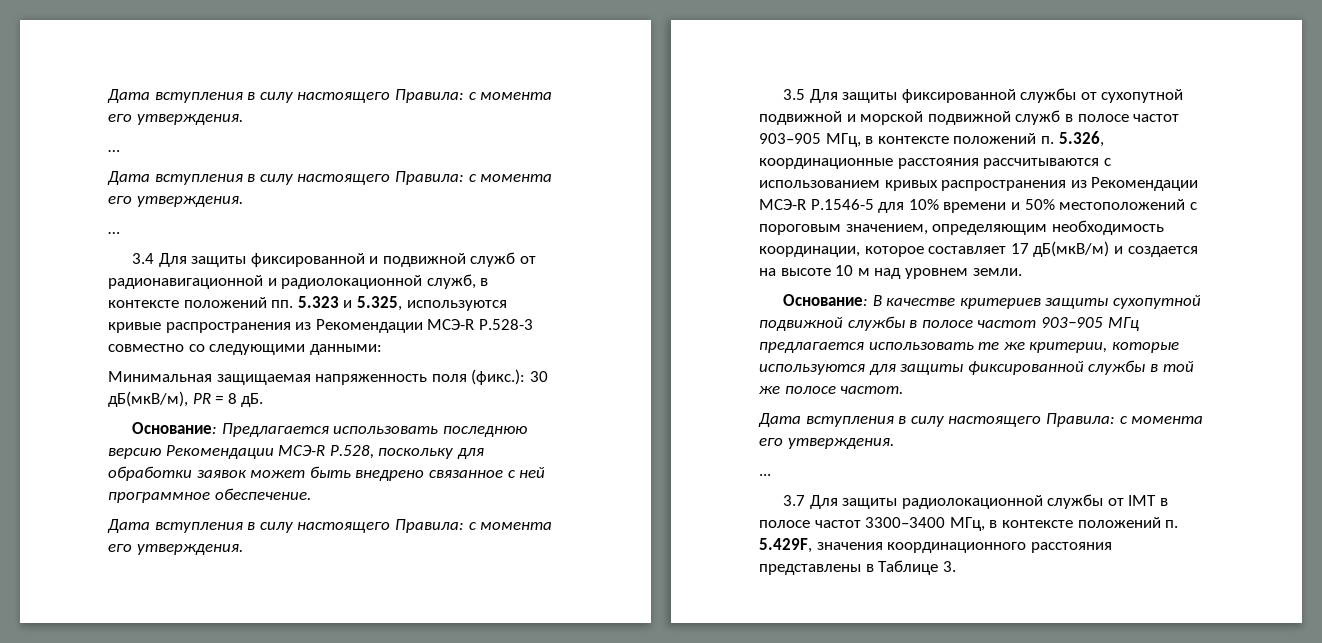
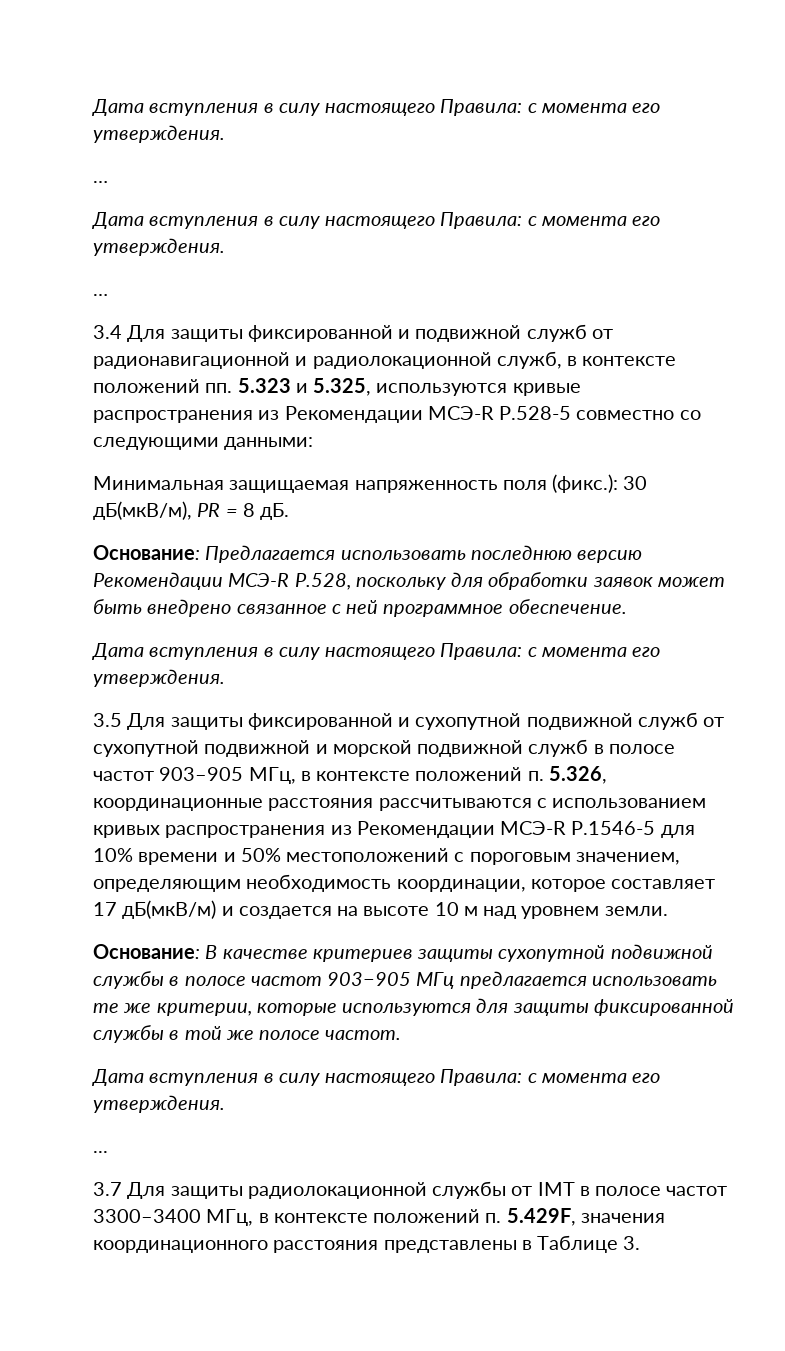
- 3.4 Для защиты фиксированной и подвижной служб от радионавигационной и радиолокационной служб, в контексте положений пп. 5.323 и 5.325, используются кривые распространения из Рекомендации МСЭ-R Р.528-3 совместно со следующими данными:
+ 3.4 Для защиты фиксированной и подвижной служб от радионавигационной и радиолокационной служб, в контексте положений пп. 5.323 и 5.325, используются кривые распространения из Рекомендации МСЭ-R Р.528-5 совместно со следующими данными:
- 3.5 Для защиты фиксированной службы от сухопутной подвижной и морской подвижной служб в полосе частот 903–905 МГц, в контексте положений п. 5.326, координационные расстояния рассчитываются с использованием кривых распространения из Рекомендации МСЭ-R P.1546-5 для 10% времени и 50% местоположений с пороговым значением, определяющим необходимость координации, которое составляет 17 дБ(мкВ/м) и создается на высоте 10 м над уровнем земли.
+ 3.5 Для защиты фиксированной и сухопутной подвижной служб от сухопутной подвижной и морской подвижной служб в полосе частот 903–905 МГц, в контексте положений п. 5.326, координационные расстояния рассчитываются с использованием кривых распространения из Рекомендации МСЭ-R P.1546-5 для 10% времени и 50% местоположений с пороговым значением, определяющим необходимость координации, которое составляет 17 дБ(мкВ/м) и создается на высоте 10 м над уровнем земли.

